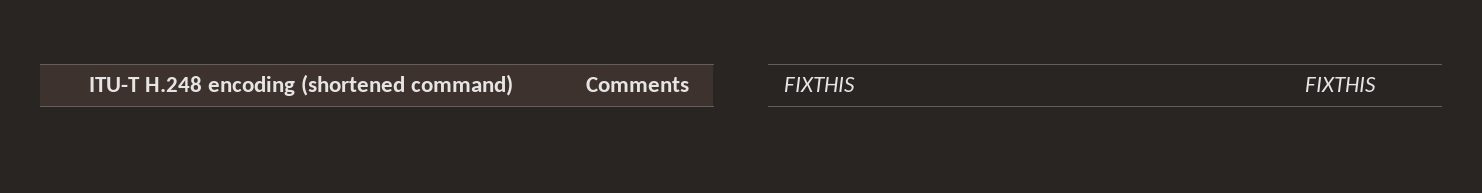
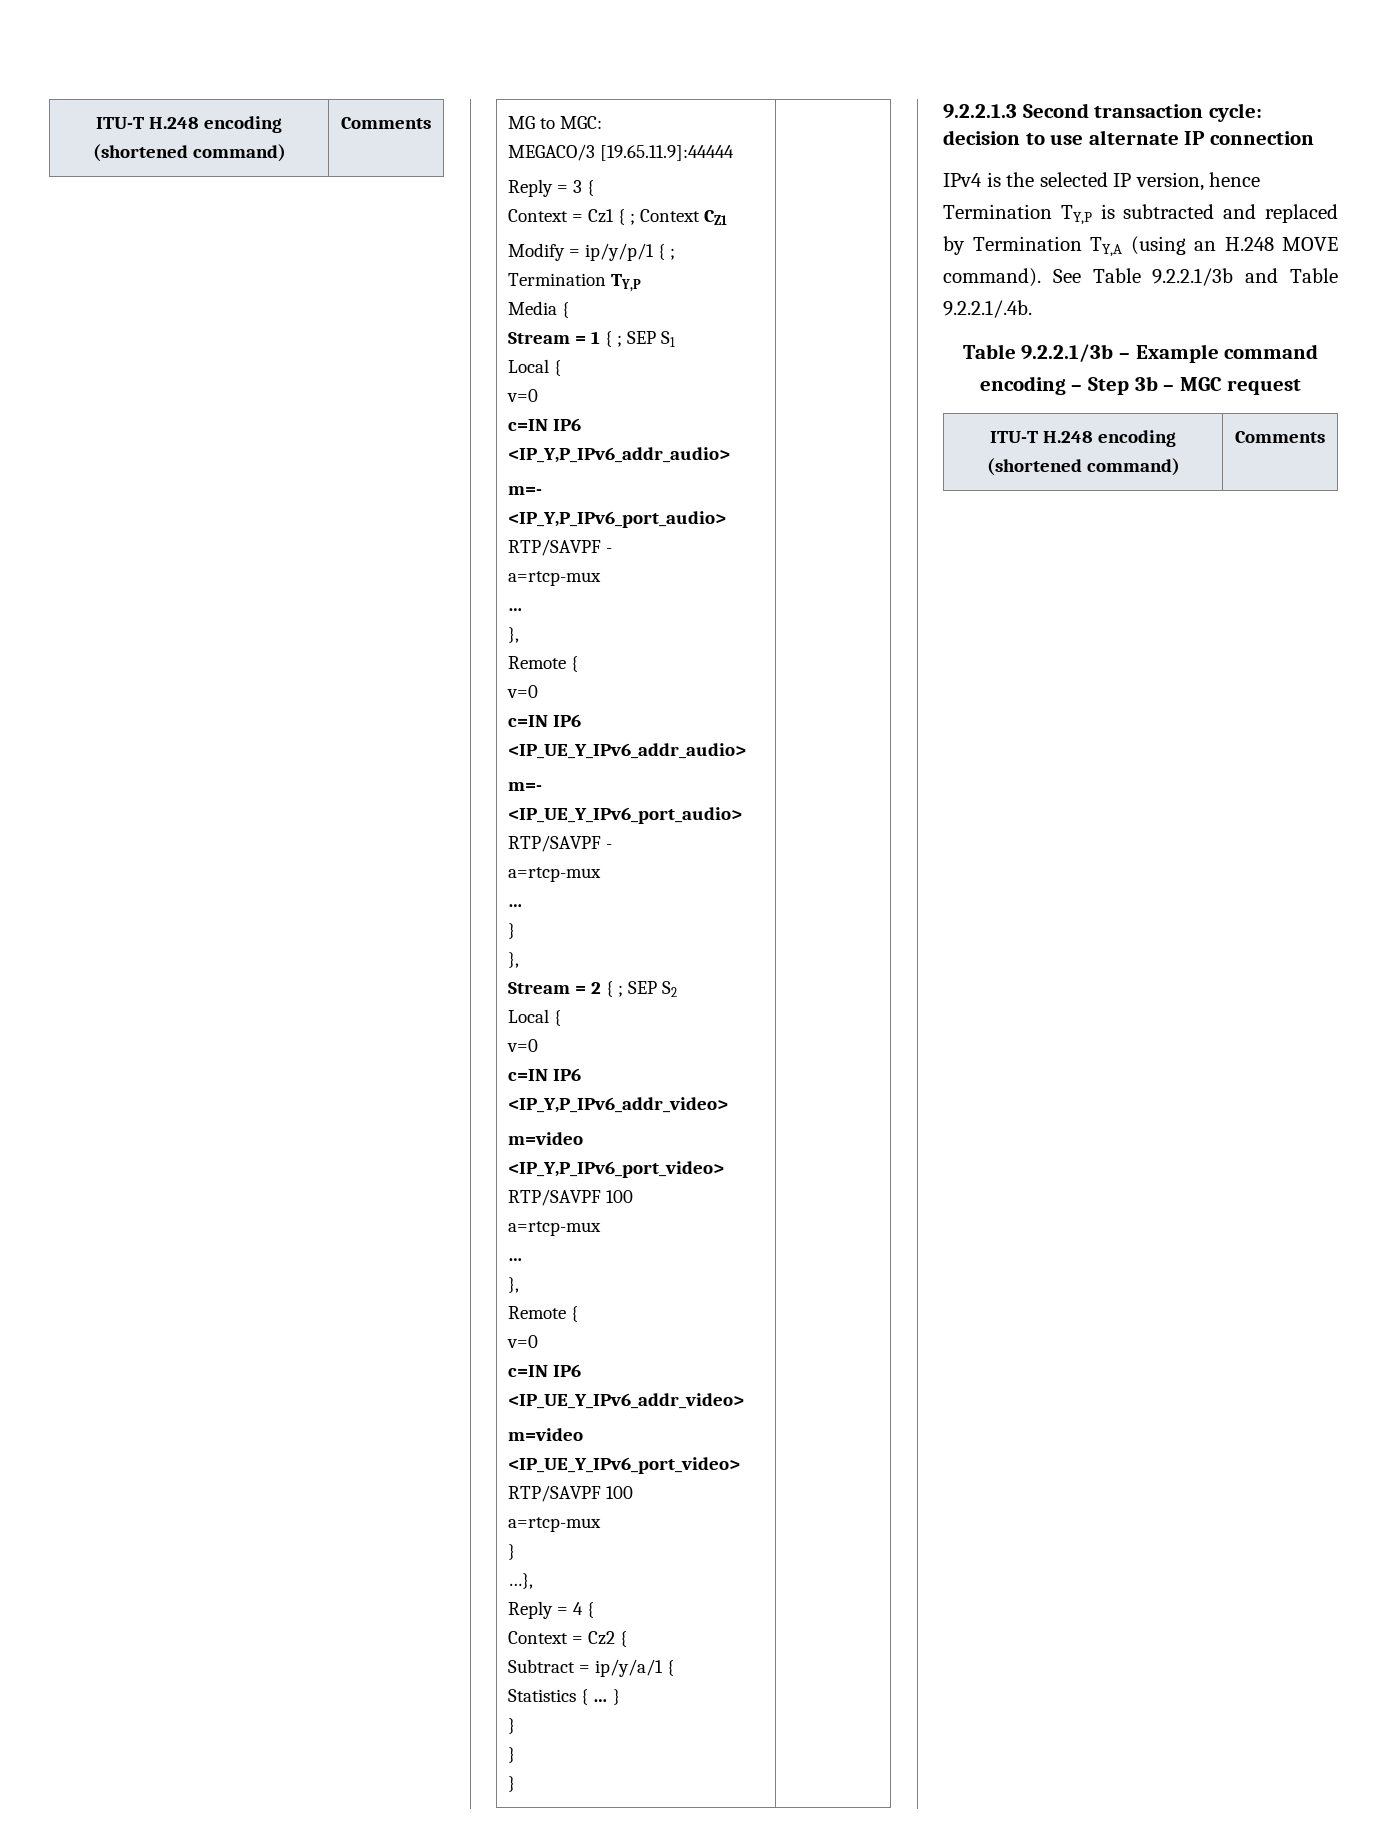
- FIXTHIS | FIXTHIS
+ MG to MGC:
+ MEGACO/3 [19.65.11.9]:44444
+ Reply = 3 {
+ Context = Cz1 { ; Context CZ1
+ Modify = ip/y/p/1 { ; Termination TY,P
+ Media {
+ Stream = 1 { ; SEP S1
+ Local {
+ v=0
+ c=IN IP6 <IP_Y,P_IPv6_addr_audio>
+ m=- <IP_Y,P_IPv6_port_audio> RTP/SAVPF -
+ a=rtcp-mux
+ …
+ },
+ Remote {
+ v=0
+ c=IN IP6 <IP_UE_Y_IPv6_addr_audio>
+ m=- <IP_UE_Y_IPv6_port_audio> RTP/SAVPF -
+ a=rtcp-mux
+ …
+ }
+ },
+ Stream = 2 { ; SEP S2
+ Local {
+ v=0
+ c=IN IP6 <IP_Y,P_IPv6_addr_video>
+ m=video <IP_Y,P_IPv6_port_video> RTP/SAVPF 100
+ a=rtcp-mux
+ …
+ },
+ Remote {
+ v=0
+ c=IN IP6 <IP_UE_Y_IPv6_addr_video>
+ m=video <IP_UE_Y_IPv6_port_video> RTP/SAVPF 100
+ a=rtcp-mux
+ }
+ …},
+ Reply = 4 {
+ Context = Cz2 {
+ Subtract = ip/y/a/1 {
+ Statistics { … }
+ }
+ }
+ } |
+ 9.2.2.1.3 Second transaction cycle: decision to use alternate IP connection
+ IPv4 is the selected IP version, hence Termination TY,P is subtracted and replaced by Termination TY,A (using an H.248 MOVE command). See Table 9.2.2.1/3b and Table 9.2.2.1/.4b.
+ Table 9.2.2.1/3b – Example command encoding – Step 3b – MGC request
+ ITU-T H.248 encoding (shortened command) | Comments

